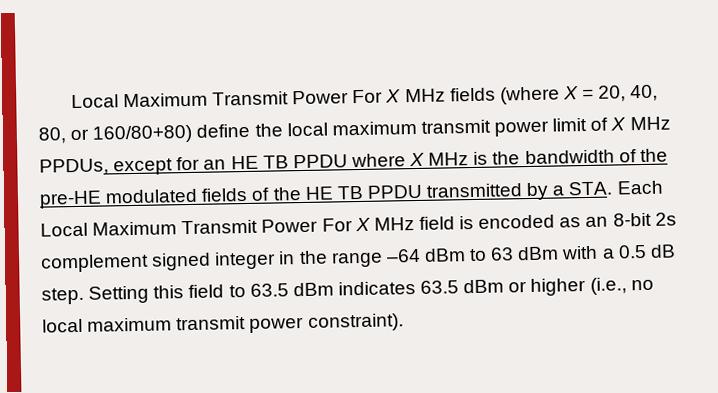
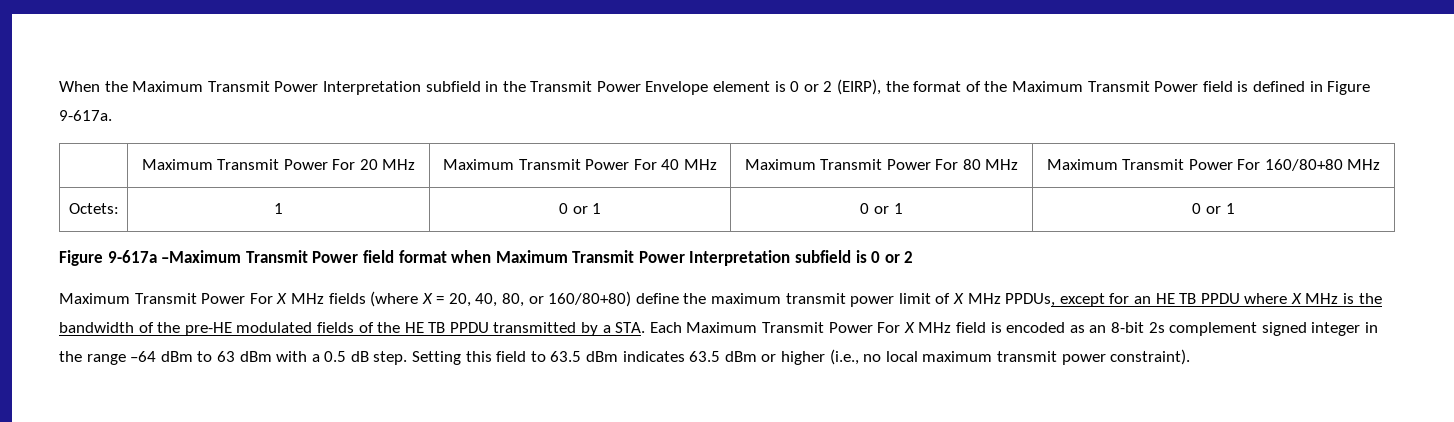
- Local Maximum Transmit Power For X MHz fields (where X = 20, 40, 80, or 160/80+80) define the local maximum transmit power limit of X MHz PPDUs, except for an HE TB PPDU where X MHz is the bandwidth of the pre-HE modulated fields of the HE TB PPDU transmitted by a STA. Each Local Maximum Transmit Power For X MHz field is encoded as an 8-bit 2s complement signed integer in the range –64 dBm to 63 dBm with a 0.5 dB step.
+ When the Maximum Transmit Power Interpretation subfield in the Transmit Power Envelope element is 0 or 2 (EIRP), the format of the Maximum Transmit Power field is defined in Figure 9-617a.
+ | Maximum Transmit Power For 20 MHz | Maximum Transmit Power For 40 MHz | Maximum Transmit Power For 80 MHz | Maximum Transmit Power For 160/80+80 MHz
+ Octets: | 1 | 0 or 1 | 0 or 1 | 0 or 1
+ Figure 9-617a –Maximum Transmit Power field format when Maximum Transmit Power Interpretation subfield is 0 or 2
+ Maximum Transmit Power For X MHz fields (where X = 20, 40, 80, or 160/80+80) define the maximum transmit power limit of X MHz PPDUs, except for an HE TB PPDU where X MHz is the bandwidth of the pre-HE modulated fields of the HE TB PPDU transmitted by a STA. Each Maximum Transmit Power For X MHz field is encoded as an 8-bit 2s complement signed integer in the range –64 dBm to 63 dBm with a 0.5 dB step.

